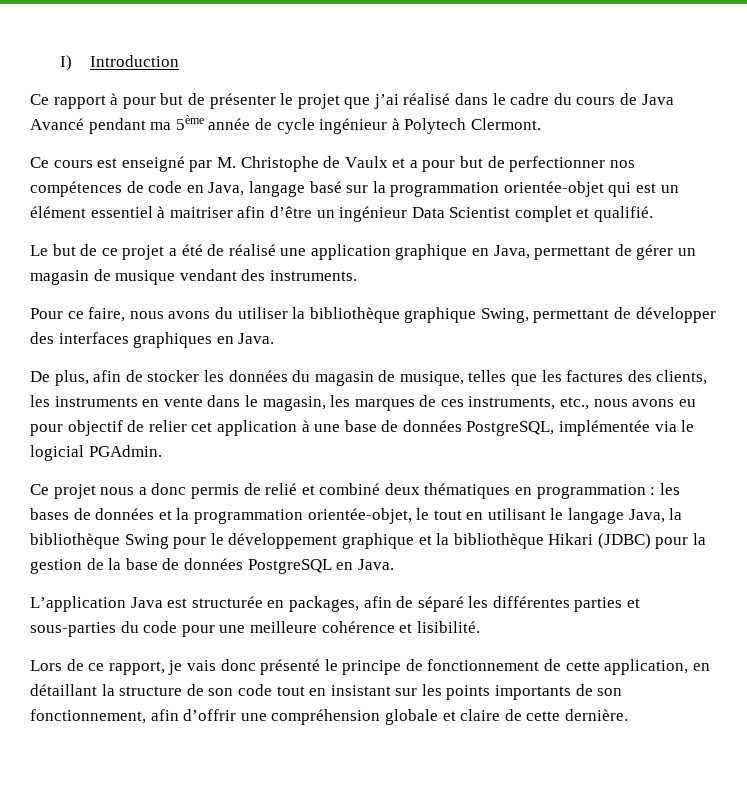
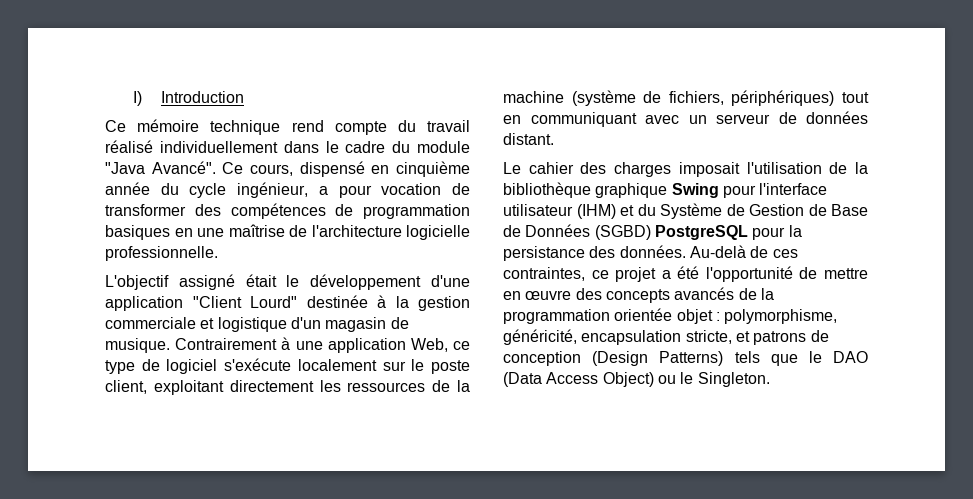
- Ce rapport à pour but de présenter le projet que j’ai réalisé dans le cadre du cours de Java Avancé pendant ma 5ème année de cycle ingénieur à Polytech Clermont.
- Ce cours est enseigné par M. Christophe de Vaulx et a pour but de perfectionner nos compétences de code en Java, langage basé sur la programmation orientée-objet qui est un élément essentiel à maitriser afin d’être un ingénieur Data Scientist complet et qualifié.
- Le but de ce projet a été de réalisé une application graphique en Java, permettant de gérer un magasin de musique vendant des instruments.
- Pour ce faire, nous avons du utiliser la bibliothèque graphique Swing, permettant de développer des interfaces graphiques en Java.
- De plus, afin de stocker les données du magasin de musique, telles que les factures des clients, les instruments en vente dans le magasin, les marques de ces instruments, etc., nous avons eu pour objectif de relier cet application à une base de données PostgreSQL, implémentée via le logicial PGAdmin.
- Ce projet nous a donc permis de relié et combiné deux thématiques en programmation : les bases de données et la programmation orientée-objet, le tout en utilisant le langage Java, la bibliothèque Swing pour le développement graphique et la bibliothèque Hikari (JDBC) pour la gestion de la base de données PostgreSQL en Java.
- L’application Java est structurée en packages, afin de séparé les différentes parties et sous-parties du code pour une meilleure cohérence et lisibilité.
- Lors de ce rapport, je vais donc présenté le principe de fonctionnement de cette application, en détaillant la structure de son code tout en insistant sur les points importants de son fonctionnement, afin d’offrir une compréhension globale et claire de cette dernière.
+ Ce mémoire technique rend compte du travail réalisé individuellement dans le cadre du module "Java Avancé". Ce cours, dispensé en cinquième année du cycle ingénieur, a pour vocation de transformer des compétences de programmation basiques en une maîtrise de l'architecture logicielle professionnelle.
+ L'objectif assigné était le développement d'une application "Client Lourd" destinée à la gestion commerciale et logistique d'un magasin de musique. Contrairement à une application Web, ce type de logiciel s'exécute localement sur le poste client, exploitant directement les ressources de la machine (système de fichiers, périphériques) tout en communiquant avec un serveur de données distant.
+ Le cahier des charges imposait l'utilisation de la bibliothèque graphique Swing pour l'interface utilisateur (IHM) et du Système de Gestion de Base de Données (SGBD) PostgreSQL pour la persistance des données. Au-delà de ces contraintes, ce projet a été l'opportunité de mettre en œuvre des concepts avancés de la programmation orientée objet : polymorphisme, généricité, encapsulation stricte, et patrons de conception (Design Patterns) tels que le DAO (Data Access Object) ou le Singleton.

